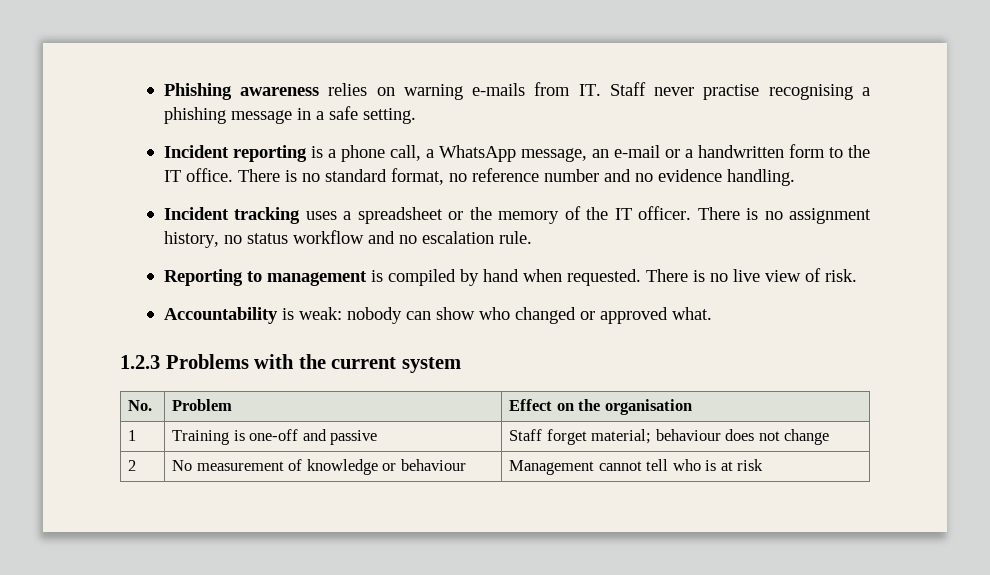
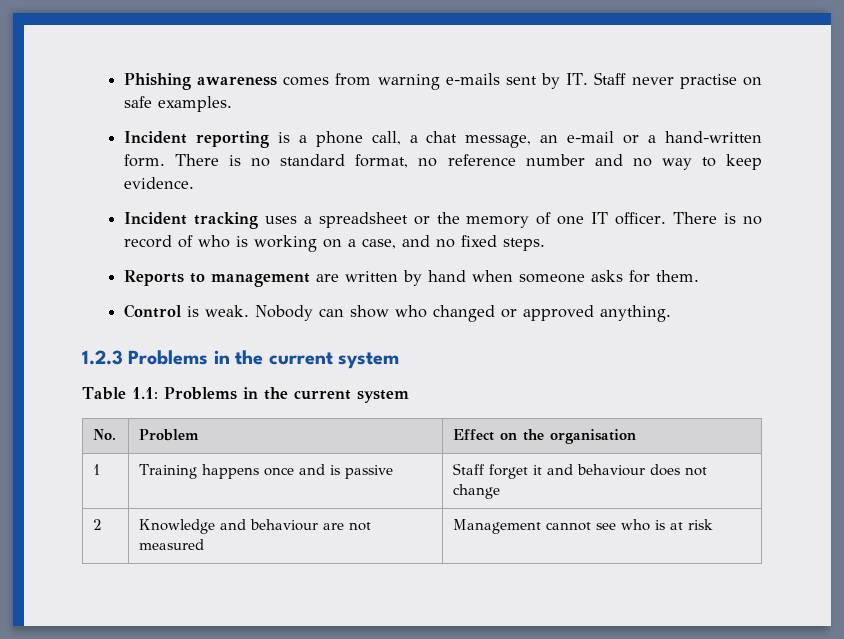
- Phishing awareness relies on warning e-mails from IT. Staff never practise recognising a phishing message in a safe setting.
+ Phishing awareness comes from warning e-mails sent by IT. Staff never practise on safe examples.
- Incident reporting is a phone call, a WhatsApp message, an e-mail or a handwritten form to the IT office.
+ Incident reporting is a phone call, a chat message, an e-mail or a hand-written form.
- There is no standard format, no reference number and no evidence handling.
+ There is no standard format, no reference number and no way to keep evidence.
- Incident tracking uses a spreadsheet or the memory of the IT officer.
+ Incident tracking uses a spreadsheet or the memory of one IT officer.
- There is no assignment history, no status workflow and no escalation rule.
- Reporting to management is compiled by hand when requested. There is no live view of risk.
- Accountability is weak: nobody can show who changed or approved what.
+ There is no record of who is working on a case, and no fixed steps.
+ Reports to management are written by hand when someone asks for them.
+ Control is weak. Nobody can show who changed or approved anything.
- 1.2.3 Problems with the current system
+ 1.2.3 Problems in the current system
+ Table 1.1: Problems in the current system
- 1 | Training is one-off and passive | Staff forget material; behaviour does not change
+ 1 | Training happens once and is passive | Staff forget it and behaviour does not change
- 2 | No measurement of knowledge or behaviour | Management cannot tell who is at risk
+ 2 | Knowledge and behaviour are not measured | Management cannot see who is at risk

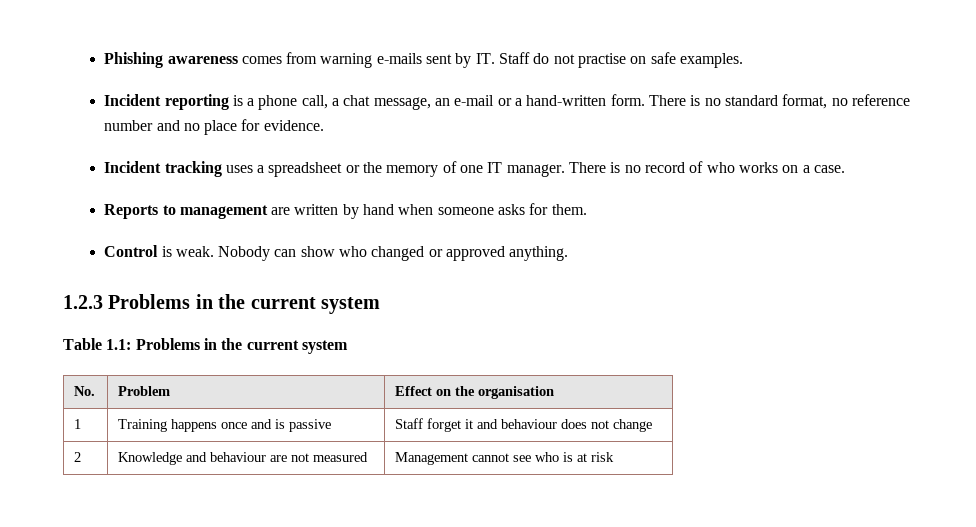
- Phishing awareness comes from warning e-mails sent by IT. Staff never practise on safe examples.
+ Phishing awareness comes from warning e-mails sent by IT. Staff do not practise on safe examples.
- There is no standard format, no reference number and no way to keep evidence.
+ There is no standard format, no reference number and no place for evidence.
- Incident tracking uses a spreadsheet or the memory of one IT officer.
+ Incident tracking uses a spreadsheet or the memory of one IT manager.
- There is no record of who is working on a case, and no fixed steps.
+ There is no record of who works on a case.

